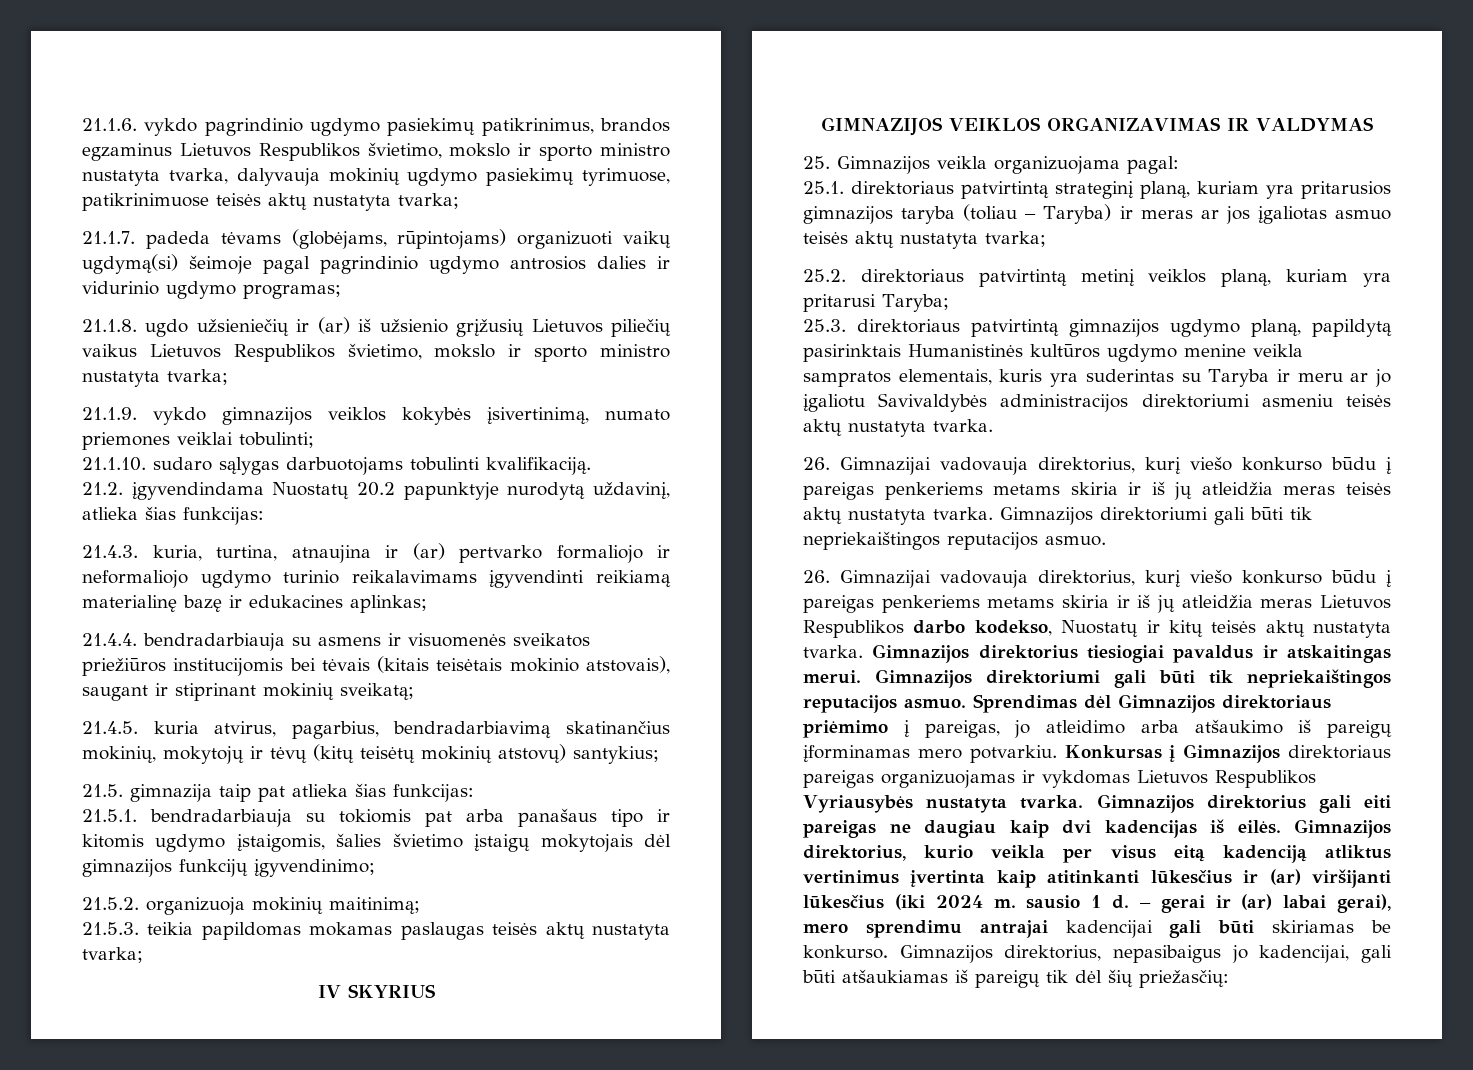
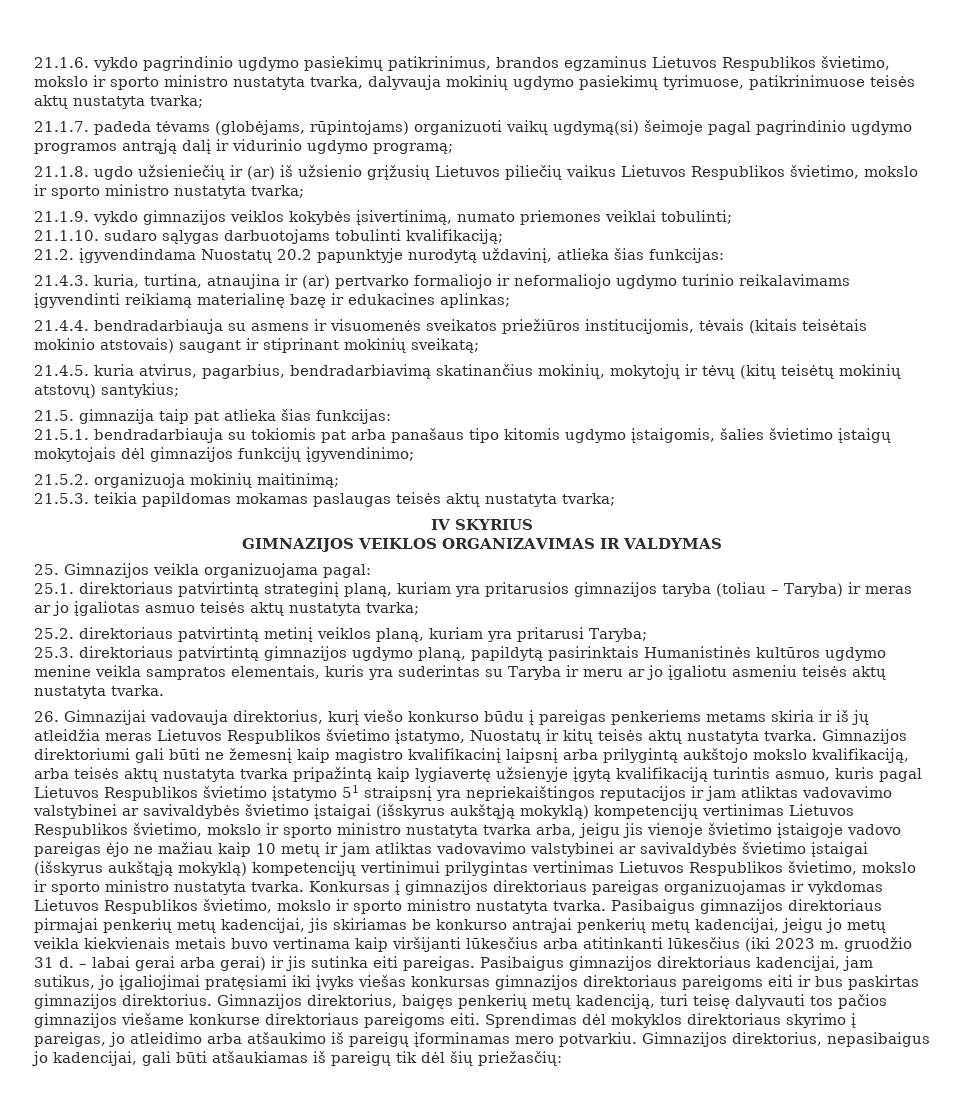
- 21.1.7. padeda tėvams (globėjams, rūpintojams) organizuoti vaikų ugdymą(si) šeimoje pagal pagrindinio ugdymo antrosios dalies ir vidurinio ugdymo programas;
+ 21.1.7. padeda tėvams (globėjams, rūpintojams) organizuoti vaikų ugdymą(si) šeimoje pagal pagrindinio ugdymo programos antrąją dalį ir vidurinio ugdymo programą;
- 21.1.10. sudaro sąlygas darbuotojams tobulinti kvalifikaciją.
+ 21.1.10. sudaro sąlygas darbuotojams tobulinti kvalifikaciją;
- 21.4.4. bendradarbiauja su asmens ir visuomenės sveikatos priežiūros institucijomis bei tėvais (kitais teisėtais mokinio atstovais), saugant ir stiprinant mokinių sveikatą;
+ 21.4.4. bendradarbiauja su asmens ir visuomenės sveikatos priežiūros institucijomis, tėvais (kitais teisėtais mokinio atstovais) saugant ir stiprinant mokinių sveikatą;
- 21.5.1. bendradarbiauja su tokiomis pat arba panašaus tipo ir kitomis ugdymo įstaigomis, šalies švietimo įstaigų mokytojais dėl gimnazijos funkcijų įgyvendinimo;
+ 21.5.1. bendradarbiauja su tokiomis pat arba panašaus tipo kitomis ugdymo įstaigomis, šalies švietimo įstaigų mokytojais dėl gimnazijos funkcijų įgyvendinimo;
- 25.1. direktoriaus patvirtintą strateginį planą, kuriam yra pritarusios gimnazijos taryba (toliau – Taryba) ir meras ar jos įgaliotas asmuo teisės aktų nustatyta tvarka;
+ 25.1. direktoriaus patvirtintą strateginį planą, kuriam yra pritarusios gimnazijos taryba (toliau – Taryba) ir meras ar jo įgaliotas asmuo teisės aktų nustatyta tvarka;
- 25.3. direktoriaus patvirtintą gimnazijos ugdymo planą, papildytą pasirinktais Humanistinės kultūros ugdymo menine veikla sampratos elementais, kuris yra suderintas su Taryba ir meru ar jo įgaliotu Savivaldybės administracijos direktoriumi asmeniu teisės aktų nustatyta tvarka.
+ 25.3. direktoriaus patvirtintą gimnazijos ugdymo planą, papildytą pasirinktais Humanistinės kultūros ugdymo menine veikla sampratos elementais, kuris yra suderintas su Taryba ir meru ar jo įgaliotu asmeniu teisės aktų nustatyta tvarka.
- 26. Gimnazijai vadovauja direktorius, kurį viešo konkurso būdu į pareigas penkeriems metams skiria ir iš jų atleidžia meras teisės aktų nustatyta tvarka. Gimnazijos direktoriumi gali būti tik nepriekaištingos reputacijos asmuo.
- 26. Gimnazijai vadovauja direktorius, kurį viešo konkurso būdu į pareigas penkeriems metams skiria ir iš jų atleidžia meras Lietuvos Respublikos darbo kodekso, Nuostatų ir kitų teisės aktų nustatyta tvarka. Gimnazijos direktorius tiesiogiai pavaldus ir atskaitingas merui. Gimnazijos direktoriumi gali būti tik nepriekaištingos reputacijos asmuo. Sprendimas dėl Gimnazijos direktoriaus priėmimo į pareigas, jo atleidimo arba atšaukimo iš pareigų įforminamas mero potvarkiu.
+ 26. Gimnazijai vadovauja direktorius, kurį viešo konkurso būdu į pareigas penkeriems metams skiria ir iš jų atleidžia meras Lietuvos Respublikos švietimo įstatymo, Nuostatų ir kitų teisės aktų nustatyta tvarka. Gimnazijos direktoriumi gali būti ne žemesnį kaip magistro kvalifikacinį laipsnį arba prilygintą aukštojo mokslo kvalifikaciją, arba teisės aktų nustatyta tvarka pripažintą kaip lygiavertę užsienyje įgytą kvalifikaciją turintis asmuo, kuris pagal Lietuvos Respublikos švietimo įstatymo 51 straipsnį yra nepriekaištingos reputacijos ir jam atliktas vadovavimo valstybinei ar savivaldybės švietimo įstaigai (išskyrus aukštąją mokyklą) kompetencijų vertinimas Lietuvos Respublikos švietimo, mokslo ir sporto ministro nustatyta tvarka arba, jeigu jis vienoje švietimo įstaigoje vadovo pareigas ėjo ne mažiau kaip 10 metų ir jam atliktas vadovavimo valstybinei ar savivaldybės švietimo įstaigai (išskyrus aukštąją mokyklą) kompetencijų vertinimui prilygintas vertinimas Lietuvos Respublikos švietimo, mokslo ir sporto ministro nustatyta tvarka. Konkursas į gimnazijos direktoriaus pareigas organizuojamas ir vykdomas Lietuvos Respublikos švietimo, mokslo ir sporto ministro nustatyta tvarka. Pasibaigus gimnazijos direktoriaus pirmajai penkerių metų kadencijai, jis skiriamas be konkurso antrajai penkerių metų kadencijai, jeigu jo metų veikla kiekvienais metais buvo vertinama kaip viršijanti lūkesčius arba atitinkanti lūkesčius (iki 2023 m. gruodžio 31 d. – labai gerai arba gerai) ir jis sutinka eiti pareigas. Pasibaigus gimnazijos direktoriaus kadencijai, jam sutikus, jo įgaliojimai pratęsiami iki įvyks viešas konkursas gimnazijos direktoriaus pareigoms eiti ir bus paskirtas gimnazijos direktorius. Gimnazijos direktorius, baigęs penkerių metų kadenciją, turi teisę dalyvauti tos pačios gimnazijos viešame konkurse direktoriaus pareigoms eiti. Sprendimas dėl mokyklos direktoriaus skyrimo į pareigas, jo atleidimo arba atšaukimo iš pareigų įforminamas mero potvarkiu.
- Konkursas į Gimnazijos direktoriaus pareigas organizuojamas ir vykdomas Lietuvos Respublikos Vyriausybės nustatyta tvarka. Gimnazijos direktorius gali eiti pareigas ne daugiau kaip dvi kadencijas iš eilės. Gimnazijos direktorius, kurio veikla per visus eitą kadenciją atliktus vertinimus įvertinta kaip atitinkanti lūkesčius ir (ar) viršijanti lūkesčius (iki 2024 m. sausio 1 d. – gerai ir (ar) labai gerai), mero sprendimu antrajai kadencijai gali būti skiriamas be konkurso.

